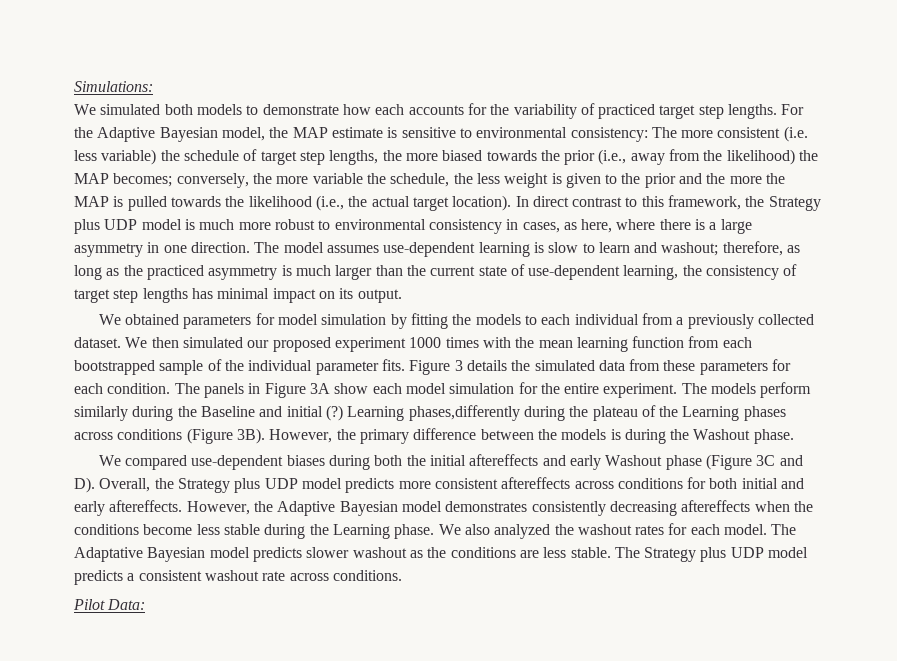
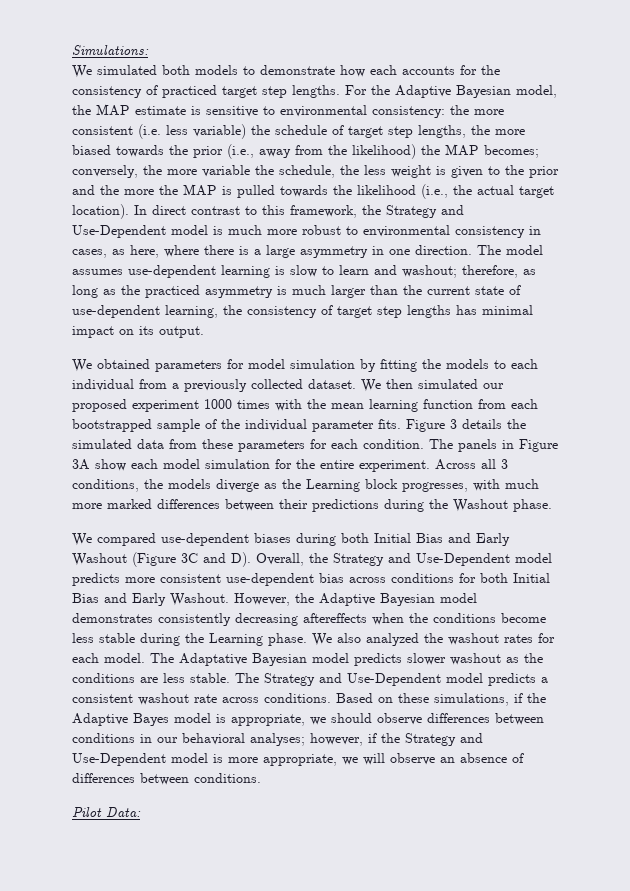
- We simulated both models to demonstrate how each accounts for the variability of practiced target step lengths.
+ We simulated both models to demonstrate how each accounts for the consistency of practiced target step lengths.
- The more consistent (i.e. less variable) the schedule of target step lengths, the more biased towards the prior (i.e., away from the likelihood) the MAP becomes;
+ the more consistent (i.e. less variable) the schedule of target step lengths, the more biased towards the prior (i.e., away from the likelihood) the MAP becomes;
- In direct contrast to this framework, the Strategy plus UDP model is much more robust to environmental consistency in cases, as here, where there is a large asymmetry in one direction.
+ In direct contrast to this framework, the Strategy and Use-Dependent model is much more robust to environmental consistency in cases, as here, where there is a large asymmetry in one direction.
- The models perform similarly during the Baseline and initial (?) Learning phases,differently during the plateau of the Learning phases across conditions (Figure 3B). However, the primary difference between the models is during the Washout phase.
+ Across all 3 conditions, the models diverge as the Learning block progresses, with much more marked differences between their predictions during the Washout phase.
- We compared use-dependent biases during both the initial aftereffects and early Washout phase (Figure 3C and D). Overall, the Strategy plus UDP model predicts more consistent aftereffects across conditions for both initial and early aftereffects.
+ We compared use-dependent biases during both Initial Bias and Early Washout (Figure 3C and D). Overall, the Strategy and Use-Dependent model predicts more consistent use-dependent bias across conditions for both Initial Bias and Early Washout.
- The Strategy plus UDP model predicts a consistent washout rate across conditions.
+ The Strategy and Use-Dependent model predicts a consistent washout rate across conditions. Based on these simulations, if the Adaptive Bayes model is appropriate, we should observe differences between conditions in our behavioral analyses; however, if the Strategy and Use-Dependent model is more appropriate, we will observe an absence of differences between conditions.

